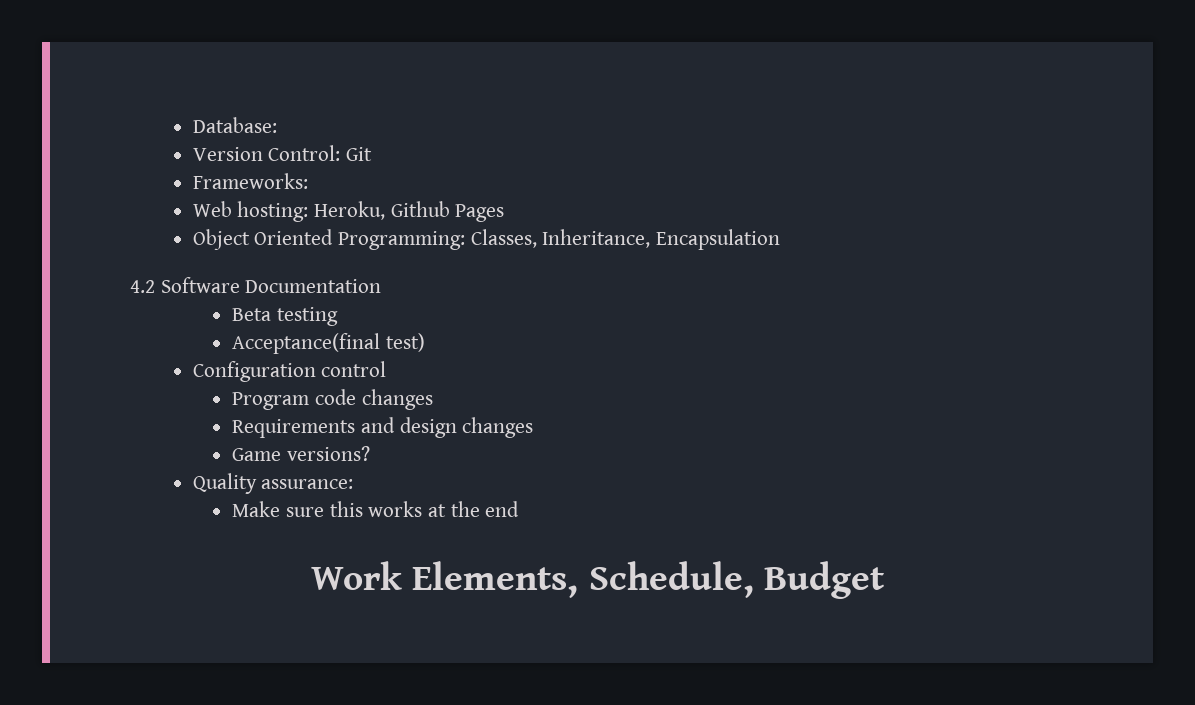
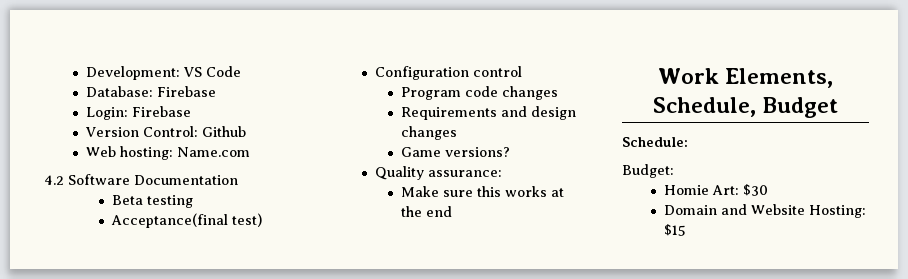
- Database:
+ Development: VS Code
+ Database: Firebase
+ Login: Firebase
- Version Control: Git
- Frameworks:
+ Version Control: Github
- Web hosting: Heroku, Github Pages
- Object Oriented Programming: Classes, Inheritance, Encapsulation
+ Web hosting: Name.com
+ Schedule:
+ Budget:
+ Homie Art: $30
+ Domain and Website Hosting: $15

